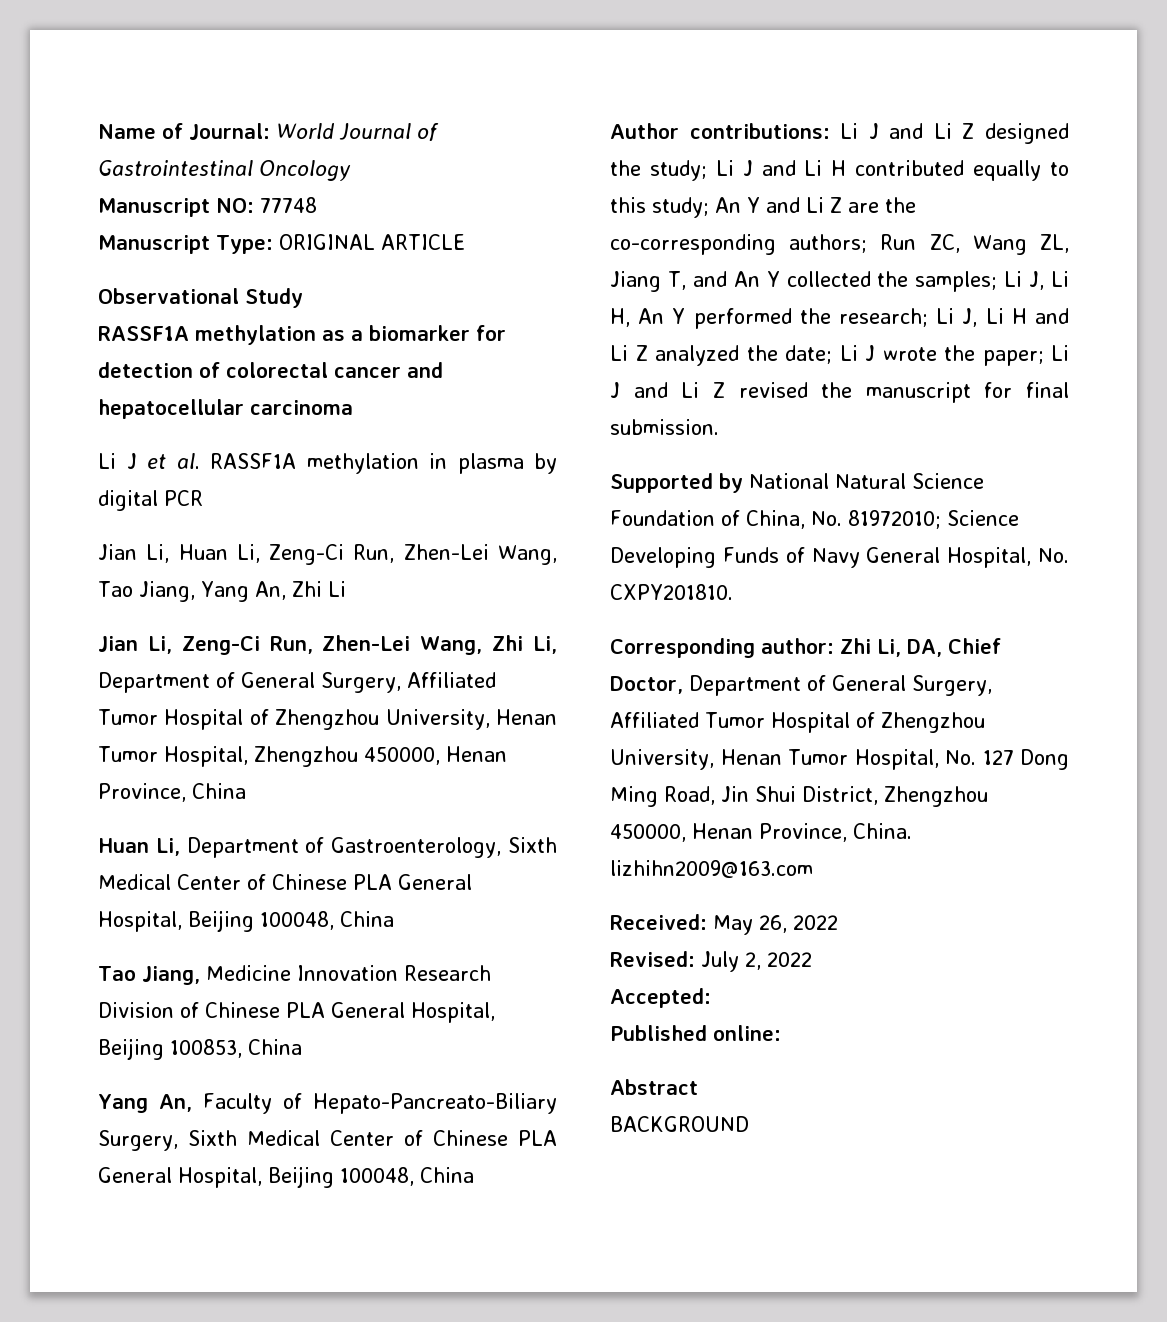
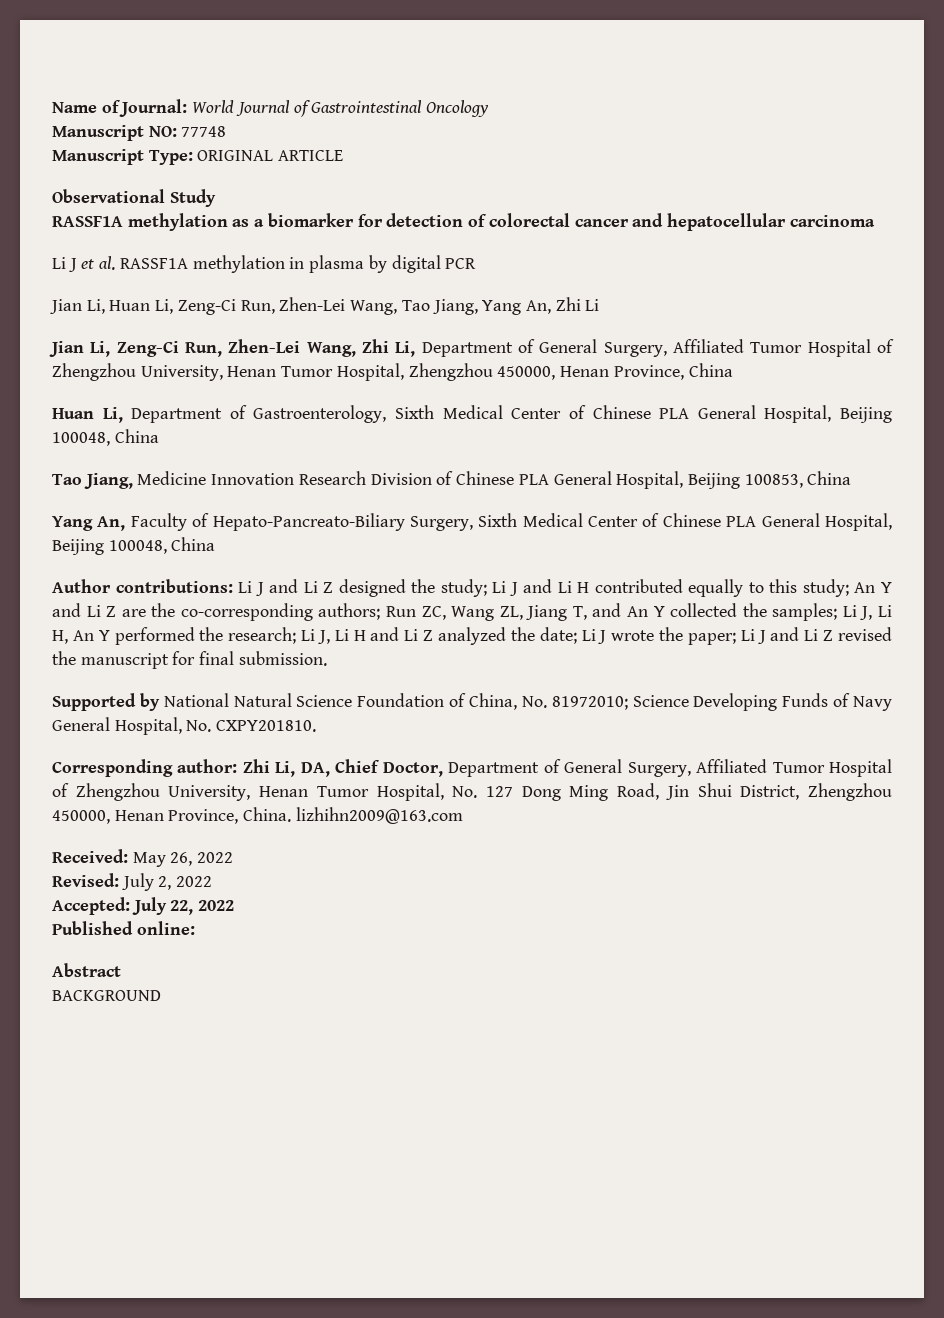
- Accepted:
+ Accepted: July 22, 2022

